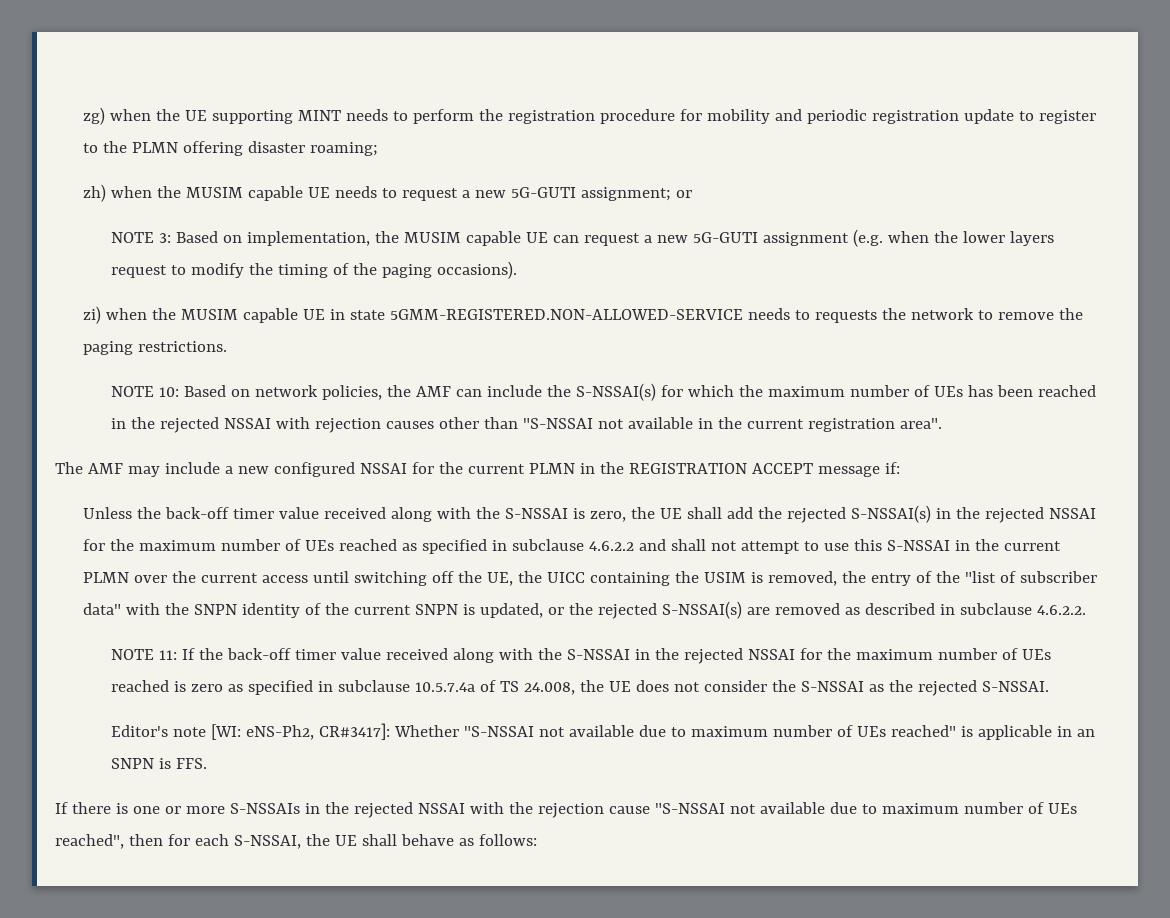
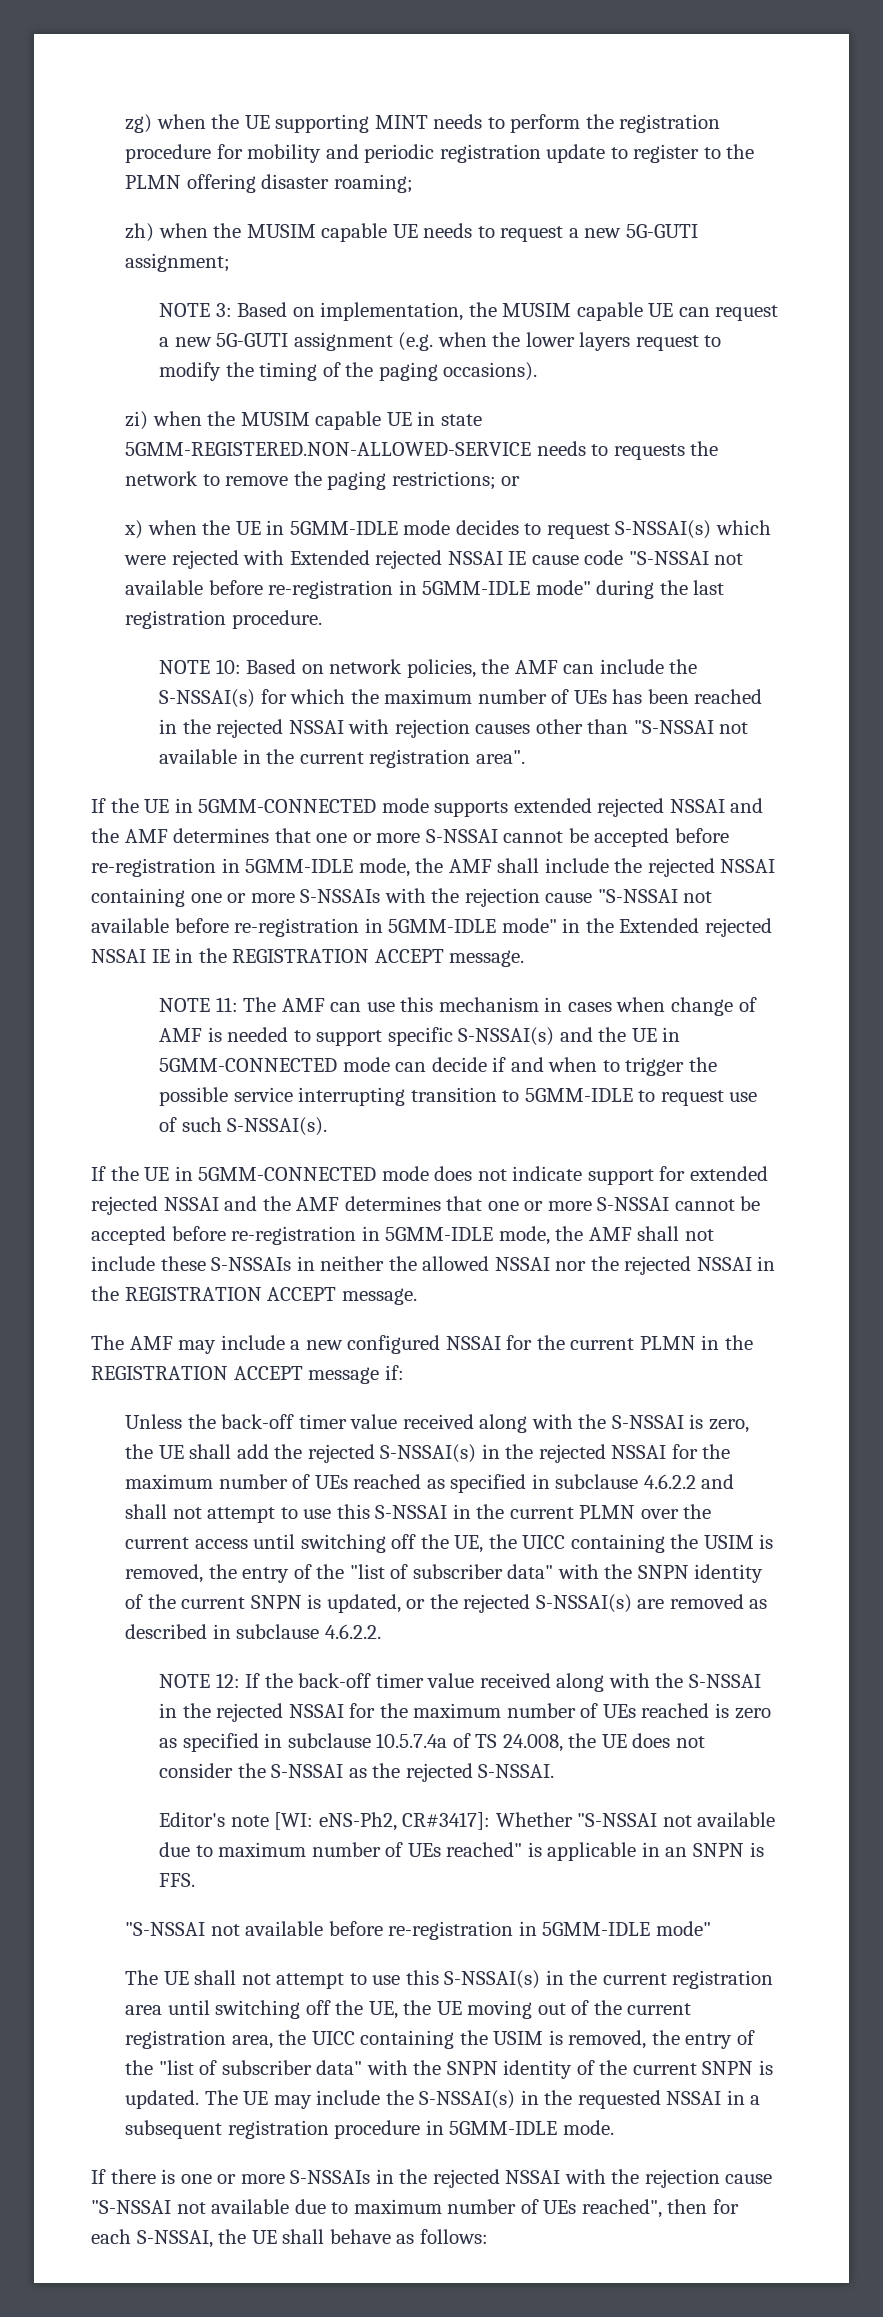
- zh) when the MUSIM capable UE needs to request a new 5G-GUTI assignment; or
+ zh) when the MUSIM capable UE needs to request a new 5G-GUTI assignment;
- zi) when the MUSIM capable UE in state 5GMM-REGISTERED.NON-ALLOWED-SERVICE needs to requests the network to remove the paging restrictions.
+ zi) when the MUSIM capable UE in state 5GMM-REGISTERED.NON-ALLOWED-SERVICE needs to requests the network to remove the paging restrictions; or
+ x) when the UE in 5GMM-IDLE mode decides to request S-NSSAI(s) which were rejected with Extended rejected NSSAI IE cause code "S-NSSAI not available before re-registration in 5GMM-IDLE mode" during the last registration procedure.
+ If the UE in 5GMM-CONNECTED mode supports extended rejected NSSAI and the AMF determines that one or more S-NSSAI cannot be accepted before re-registration in 5GMM-IDLE mode, the AMF shall include the rejected NSSAI containing one or more S-NSSAIs with the rejection cause "S-NSSAI not available before re-registration in 5GMM-IDLE mode" in the Extended rejected NSSAI IE in the REGISTRATION ACCEPT message.
+ NOTE 11: The AMF can use this mechanism in cases when change of AMF is needed to support specific S-NSSAI(s) and the UE in 5GMM-CONNECTED mode can decide if and when to trigger the possible service interrupting transition to 5GMM-IDLE to request use of such S-NSSAI(s).
+ If the UE in 5GMM-CONNECTED mode does not indicate support for extended rejected NSSAI and the AMF determines that one or more S-NSSAI cannot be accepted before re-registration in 5GMM-IDLE mode, the AMF shall not include these S-NSSAIs in neither the allowed NSSAI nor the rejected NSSAI in the REGISTRATION ACCEPT message.
- NOTE 11: If the back-off timer value received along with the S-NSSAI in the rejected NSSAI for the maximum number of UEs reached is zero as specified in subclause 10.5.7.4a of TS 24.008, the UE does not consider the S-NSSAI as the rejected S-NSSAI.
+ NOTE 12: If the back-off timer value received along with the S-NSSAI in the rejected NSSAI for the maximum number of UEs reached is zero as specified in subclause 10.5.7.4a of TS 24.008, the UE does not consider the S-NSSAI as the rejected S-NSSAI.
  Editor's note [WI: eNS-Ph2, CR#3417]: Whether "S-NSSAI not available due to maximum number of UEs reached" is applicable in an SNPN is FFS.
+ "S-NSSAI not available before re-registration in 5GMM-IDLE mode"
+ The UE shall not attempt to use this S-NSSAI(s) in the current registration area until switching off the UE, the UE moving out of the current registration area, the UICC containing the USIM is removed, the entry of the "list of subscriber data" with the SNPN identity of the current SNPN is updated. The UE may include the S-NSSAI(s) in the requested NSSAI in a subsequent registration procedure in 5GMM-IDLE mode.

